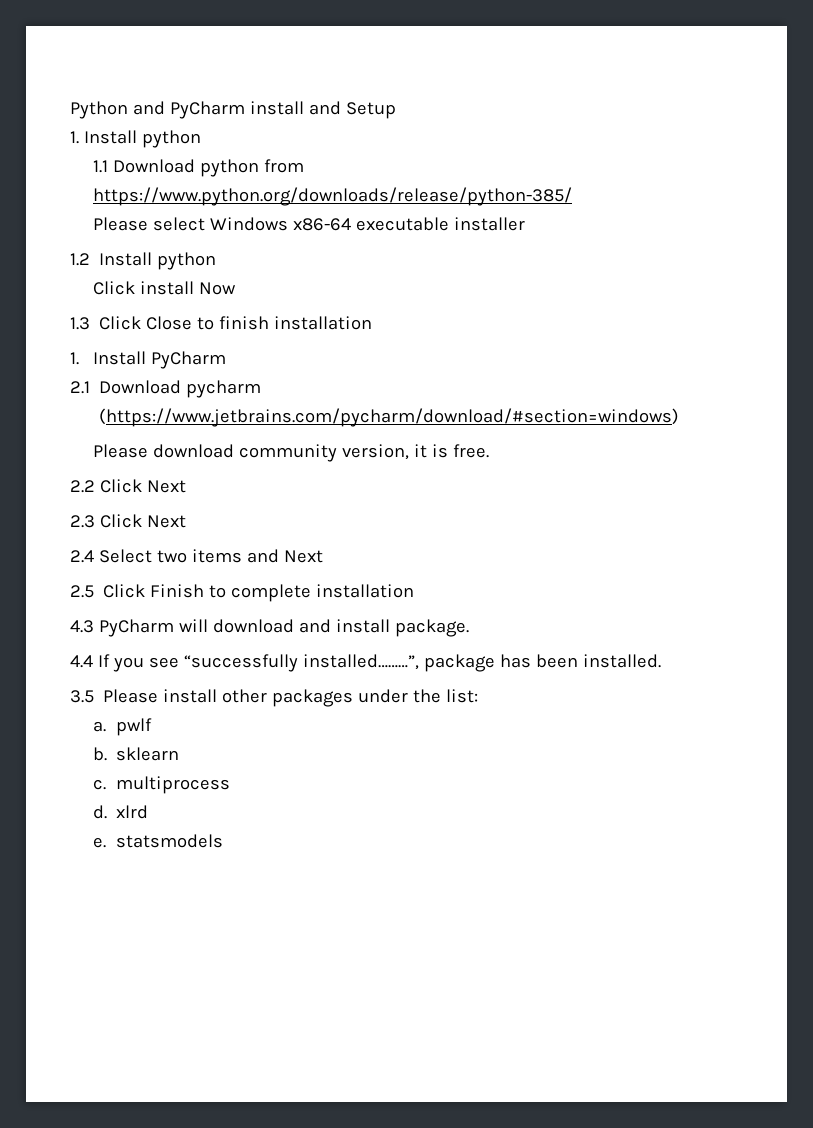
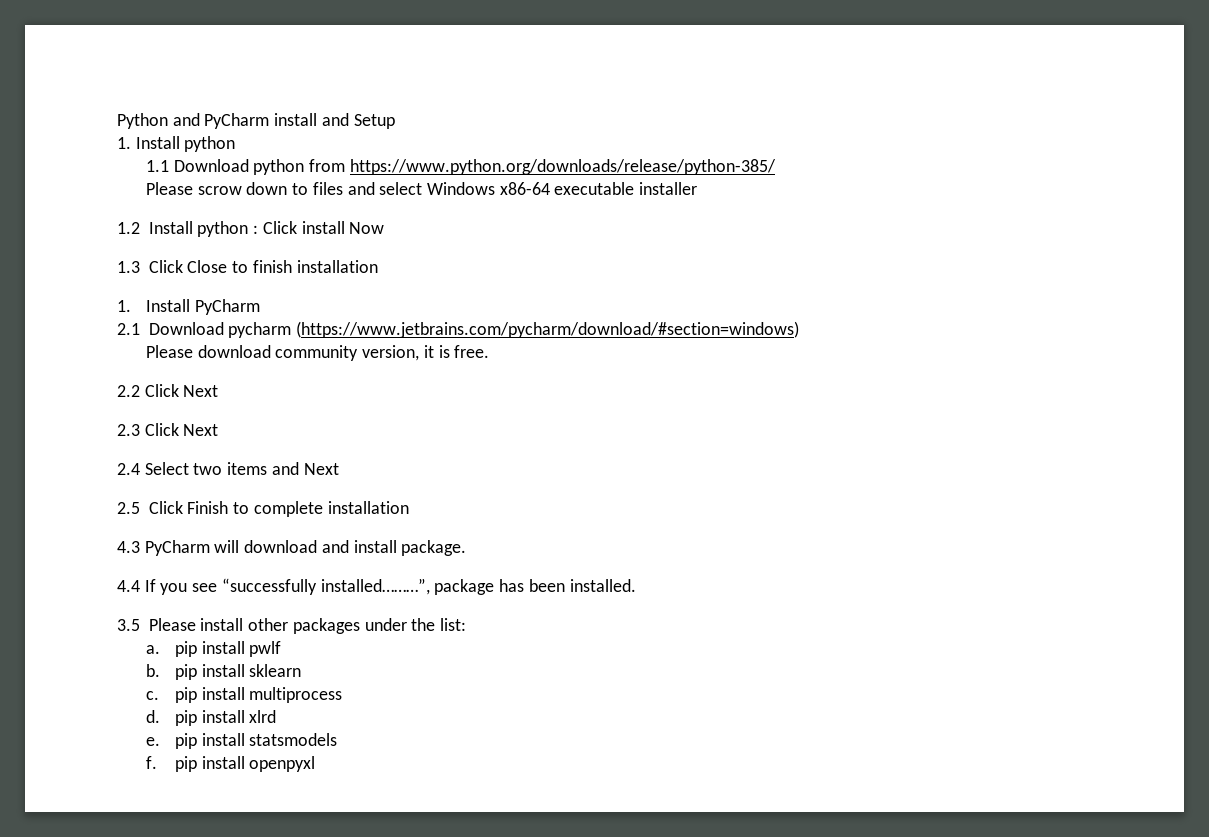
- Please select Windows x86-64 executable installer
+ Please scrow down to files and select Windows x86-64 executable installer
- 1.2 Install python
- Click install Now
+ 1.2 Install python : Click install Now
- a. pwlf
+ a. pip install pwlf
- b. sklearn
+ b. pip install sklearn
- c. multiprocess
+ c. pip install multiprocess
- d. xlrd
+ d. pip install xlrd
- e. statsmodels
+ e. pip install statsmodels
+ f. pip install openpyxl

